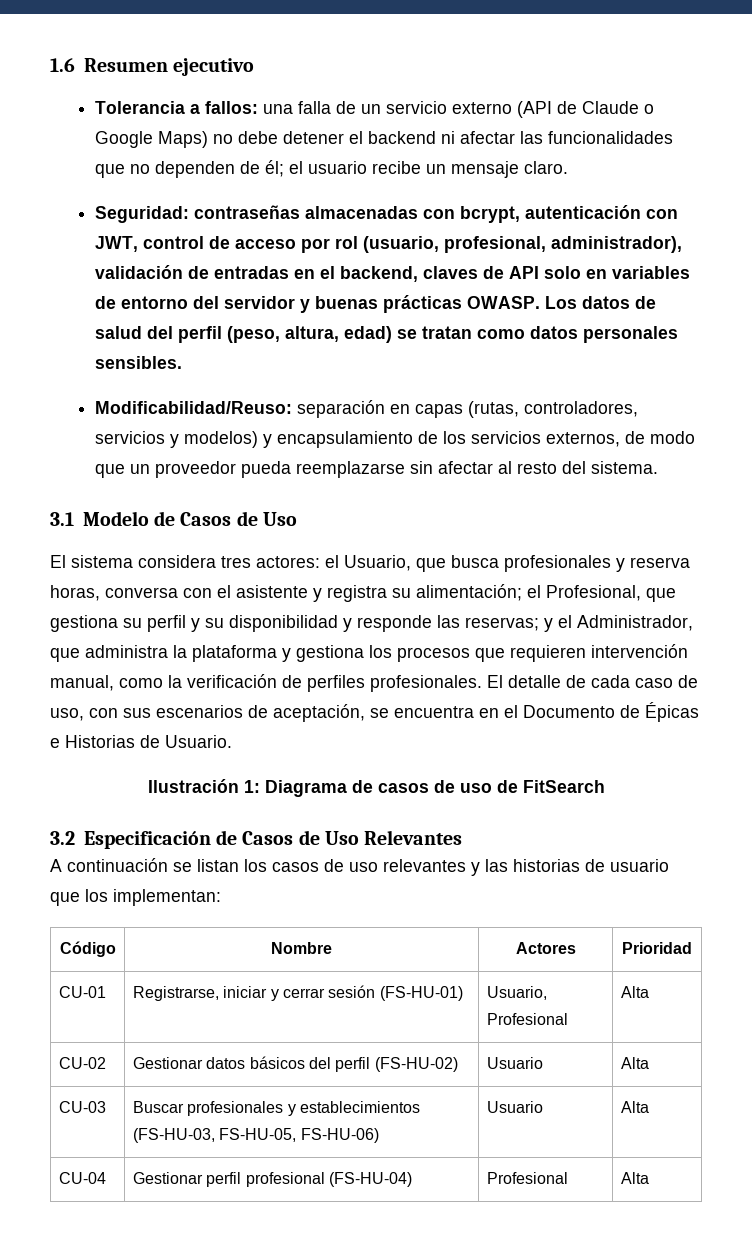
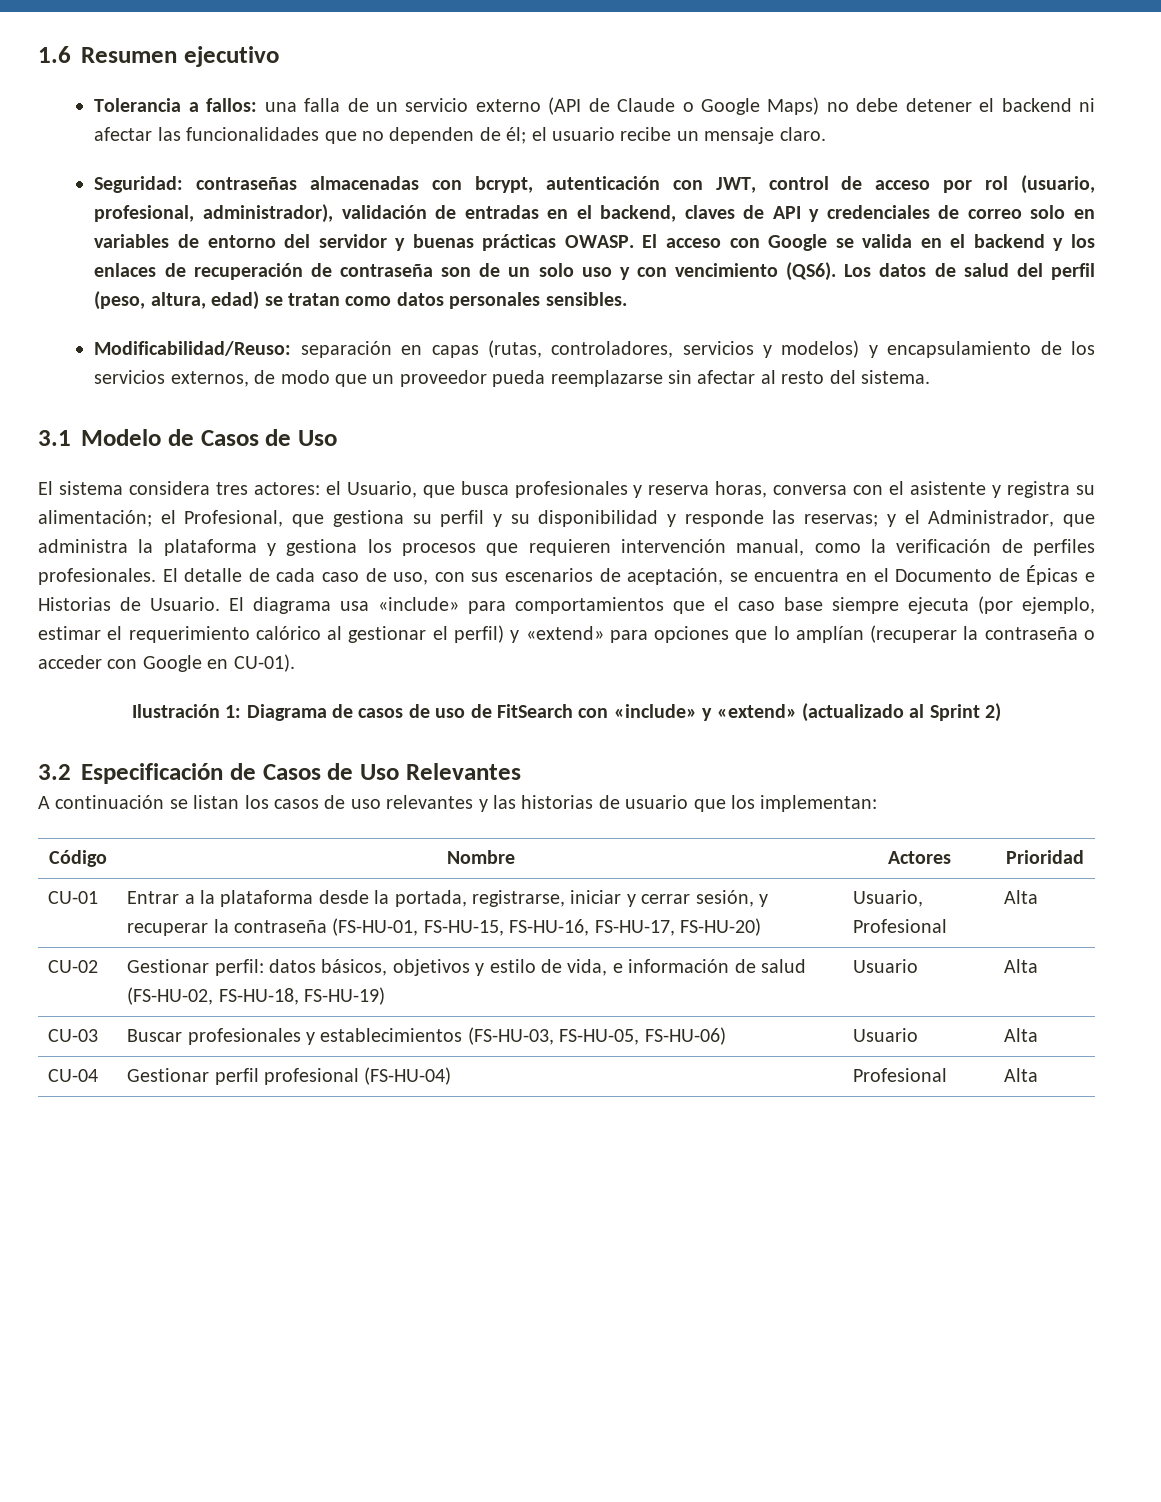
- Seguridad: contraseñas almacenadas con bcrypt, autenticación con JWT, control de acceso por rol (usuario, profesional, administrador), validación de entradas en el backend, claves de API solo en variables de entorno del servidor y buenas prácticas OWASP.
+ Seguridad: contraseñas almacenadas con bcrypt, autenticación con JWT, control de acceso por rol (usuario, profesional, administrador), validación de entradas en el backend, claves de API y credenciales de correo solo en variables de entorno del servidor y buenas prácticas OWASP.
+ El acceso con Google se valida en el backend y los enlaces de recuperación de contraseña son de un solo uso y con vencimiento (QS6).
+ El diagrama usa «include» para comportamientos que el caso base siempre ejecuta (por ejemplo, estimar el requerimiento calórico al gestionar el perfil) y «extend» para opciones que lo amplían (recuperar la contraseña o acceder con Google en CU-01).
- Ilustración 1: Diagrama de casos de uso de FitSearch
+ Ilustración 1: Diagrama de casos de uso de FitSearch con «include» y «extend» (actualizado al Sprint 2)
- CU-01 | Registrarse, iniciar y cerrar sesión (FS-HU-01) | Usuario, Profesional | Alta
+ CU-01 | Entrar a la plataforma desde la portada, registrarse, iniciar y cerrar sesión, y recuperar la contraseña (FS-HU-01, FS-HU-15, FS-HU-16, FS-HU-17, FS-HU-20) | Usuario, Profesional | Alta
- CU-02 | Gestionar datos básicos del perfil (FS-HU-02) | Usuario | Alta
+ CU-02 | Gestionar perfil: datos básicos, objetivos y estilo de vida, e información de salud (FS-HU-02, FS-HU-18, FS-HU-19) | Usuario | Alta

